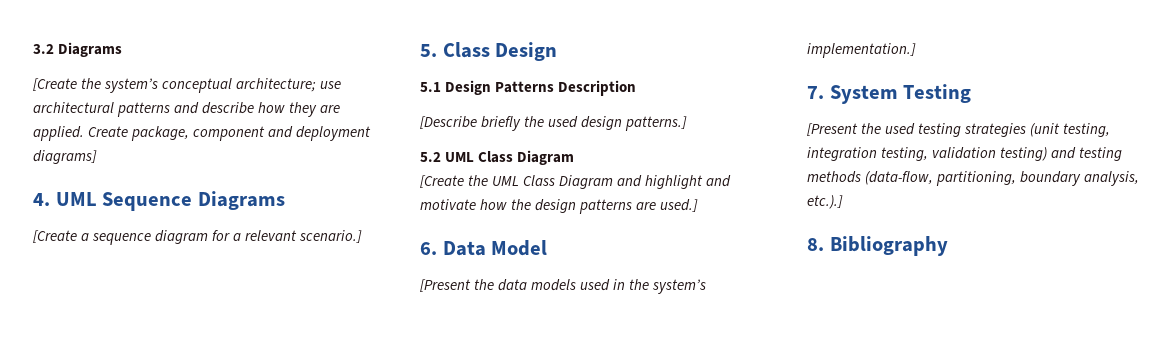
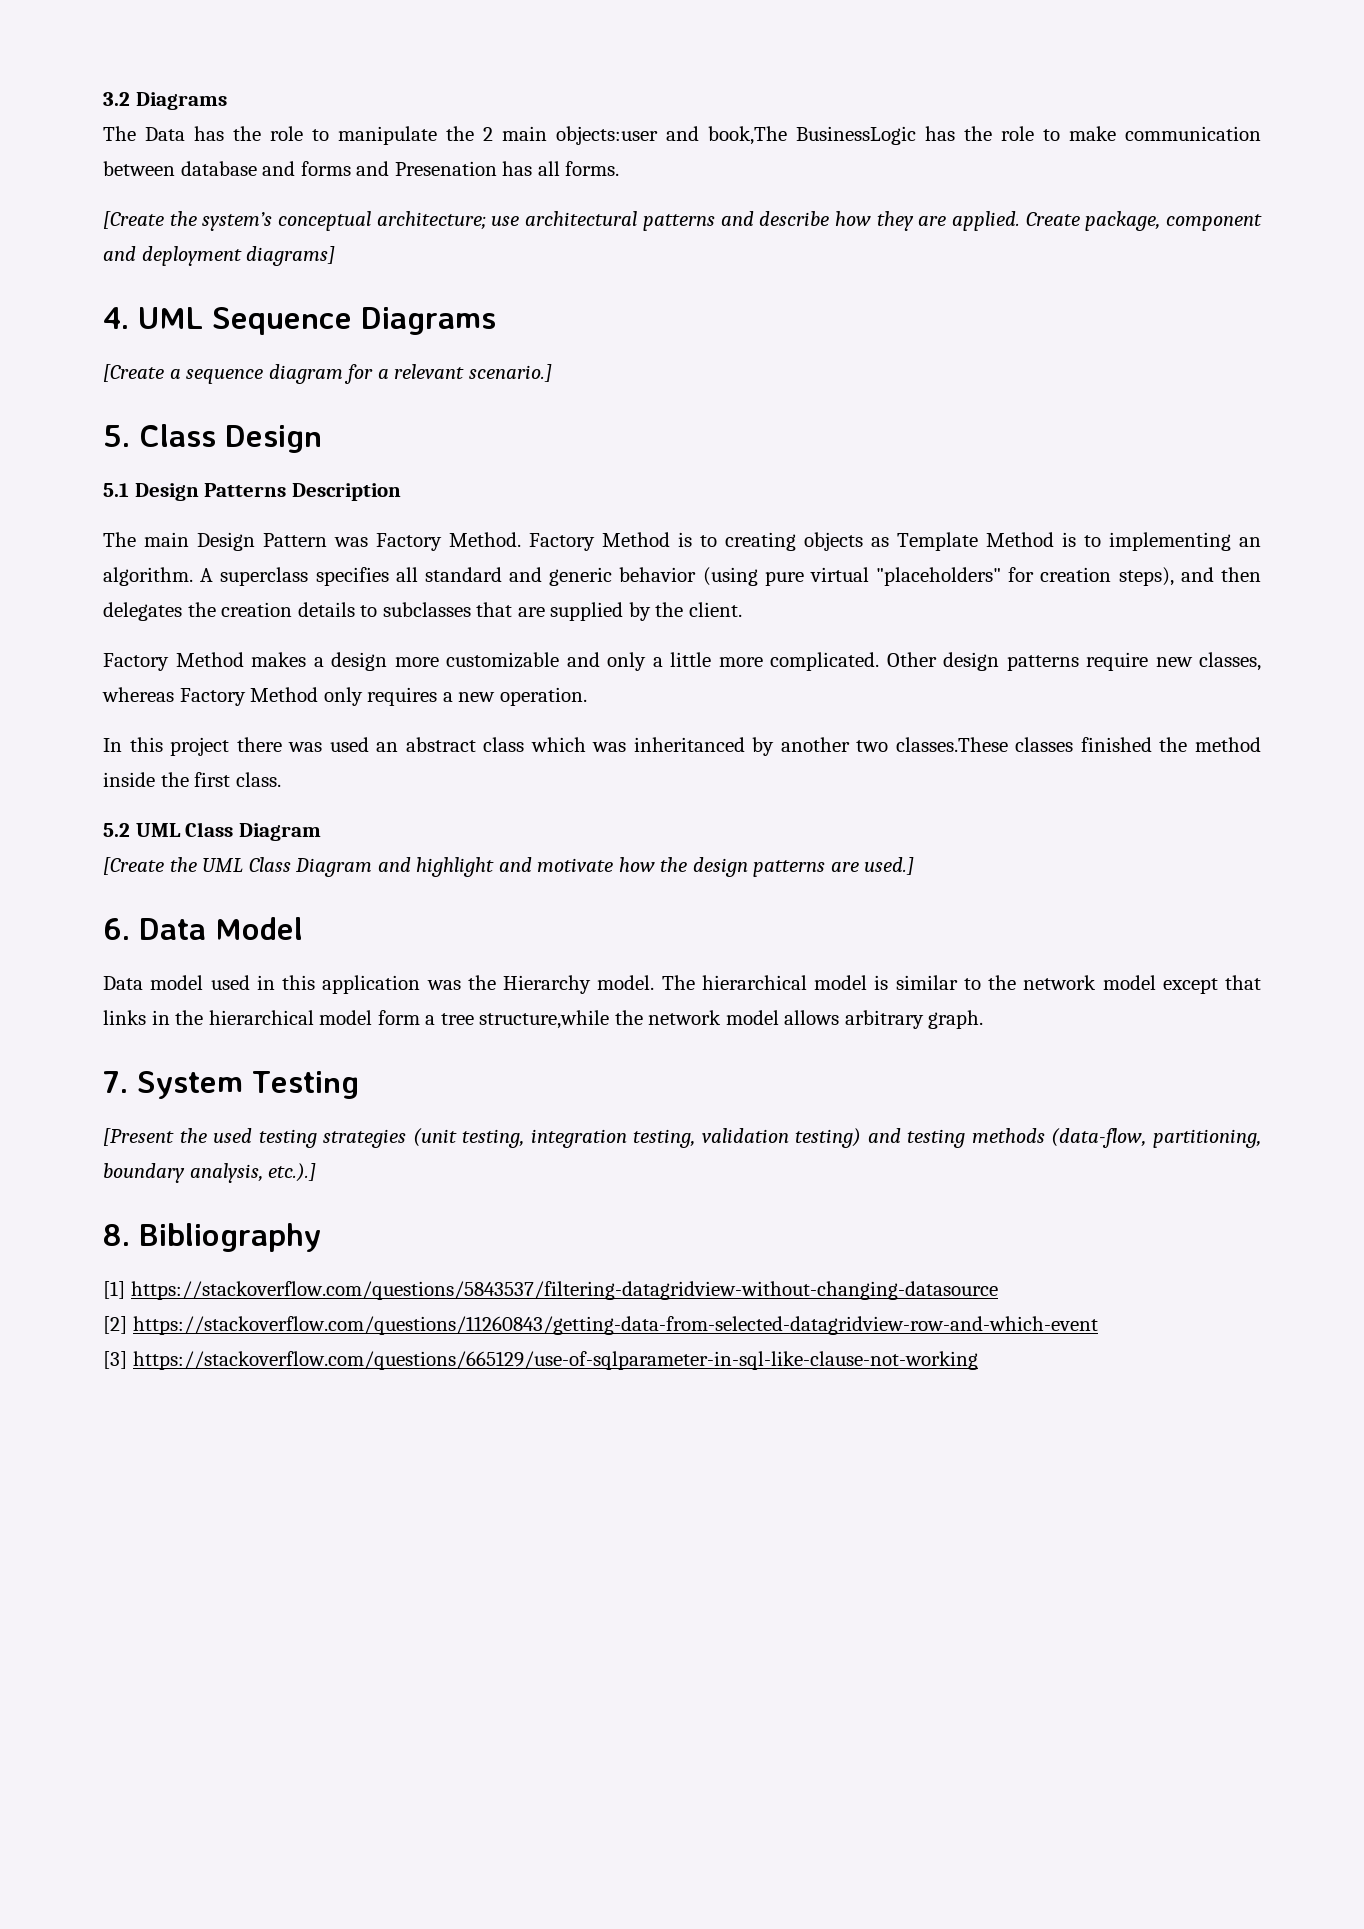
+ The Data has the role to manipulate the 2 main objects:user and book,The BusinessLogic has the role to make communication between database and forms and Presenation has all forms.
- [Describe briefly the used design patterns.]
+ The main Design Pattern was Factory Method. Factory Method is to creating objects as Template Method is to implementing an algorithm. A superclass specifies all standard and generic behavior (using pure virtual "placeholders" for creation steps), and then delegates the creation details to subclasses that are supplied by the client.
+ Factory Method makes a design more customizable and only a little more complicated. Other design patterns require new classes, whereas Factory Method only requires a new operation.
+ In this project there was used an abstract class which was inheritanced by another two classes.These classes finished the method inside the first class.
- [Present the data models used in the system’s implementation.]
+ Data model used in this application was the Hierarchy model. The hierarchical model is similar to the network model except that links in the hierarchical model form a tree structure,while the network model allows arbitrary graph.
+ [1] https://stackoverflow.com/questions/5843537/filtering-datagridview-without-changing-datasource
+ [2] https://stackoverflow.com/questions/11260843/getting-data-from-selected-datagridview-row-and-which-event
+ [3] https://stackoverflow.com/questions/665129/use-of-sqlparameter-in-sql-like-clause-not-working

